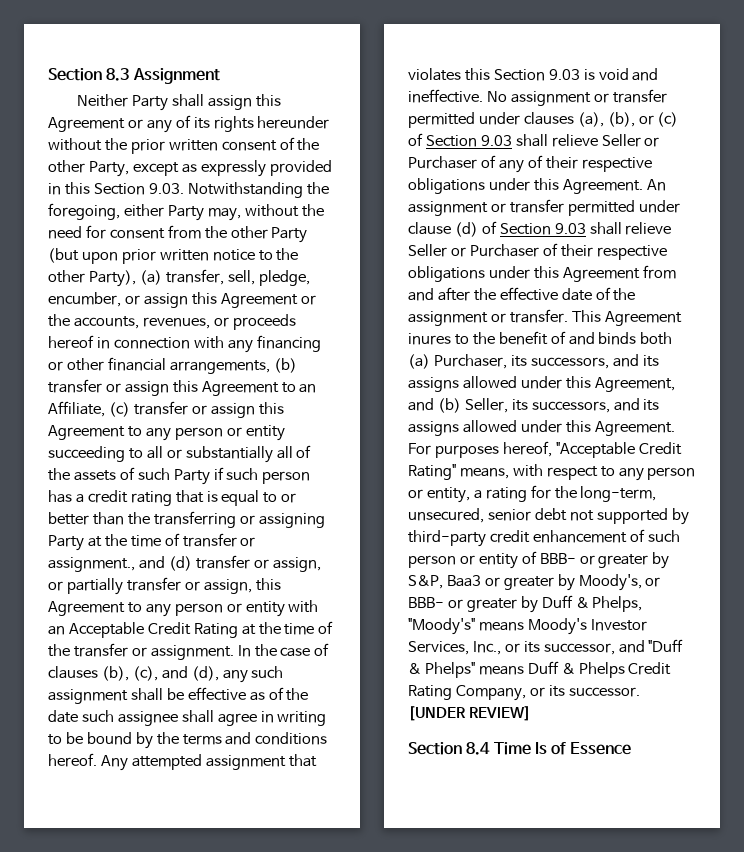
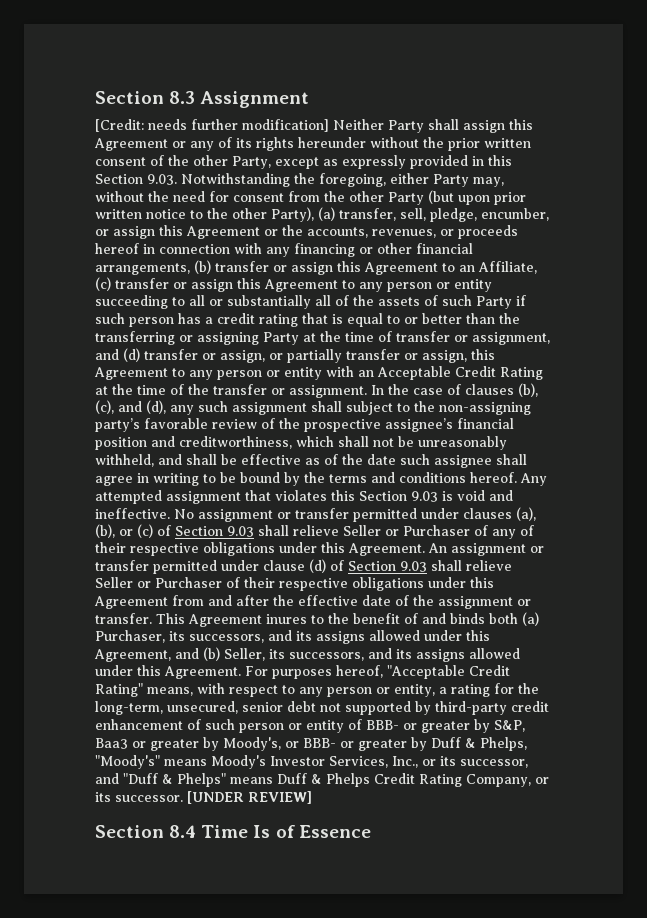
- Neither Party shall assign this Agreement or any of its rights hereunder without the prior written consent of the other Party, except as expressly provided in this Section 9.03. Notwithstanding the foregoing, either Party may, without the need for consent from the other Party (but upon prior written notice to the other Party), (a) transfer, sell, pledge, encumber, or assign this Agreement or the accounts, revenues, or proceeds hereof in connection with any financing or other financial arrangements, (b) transfer or assign this Agreement to an Affiliate, (c) transfer or assign this Agreement to any person or entity succeeding to all or substantially all of the assets of such Party if such person has a credit rating that is equal to or better than the transferring or assigning Party at the time of transfer or assignment., and (d) transfer or assign, or partially transfer or assign, this Agreement to any person or entity with an Acceptable Credit Rating at the time of the transfer or assignment.
+ [Credit: needs further modification] Neither Party shall assign this Agreement or any of its rights hereunder without the prior written consent of the other Party, except as expressly provided in this Section 9.03. Notwithstanding the foregoing, either Party may, without the need for consent from the other Party (but upon prior written notice to the other Party), (a) transfer, sell, pledge, encumber, or assign this Agreement or the accounts, revenues, or proceeds hereof in connection with any financing or other financial arrangements, (b) transfer or assign this Agreement to an Affiliate, (c) transfer or assign this Agreement to any person or entity succeeding to all or substantially all of the assets of such Party if such person has a credit rating that is equal to or better than the transferring or assigning Party at the time of transfer or assignment, and (d) transfer or assign, or partially transfer or assign, this Agreement to any person or entity with an Acceptable Credit Rating at the time of the transfer or assignment.
- In the case of clauses (b), (c), and (d), any such assignment shall be effective as of the date such assignee shall agree in writing to be bound by the terms and conditions hereof.
+ In the case of clauses (b), (c), and (d), any such assignment shall subject to the non-assigning party’s favorable review of the prospective assignee’s financial position and creditworthiness, which shall not be unreasonably withheld, and shall be effective as of the date such assignee shall agree in writing to be bound by the terms and conditions hereof.

